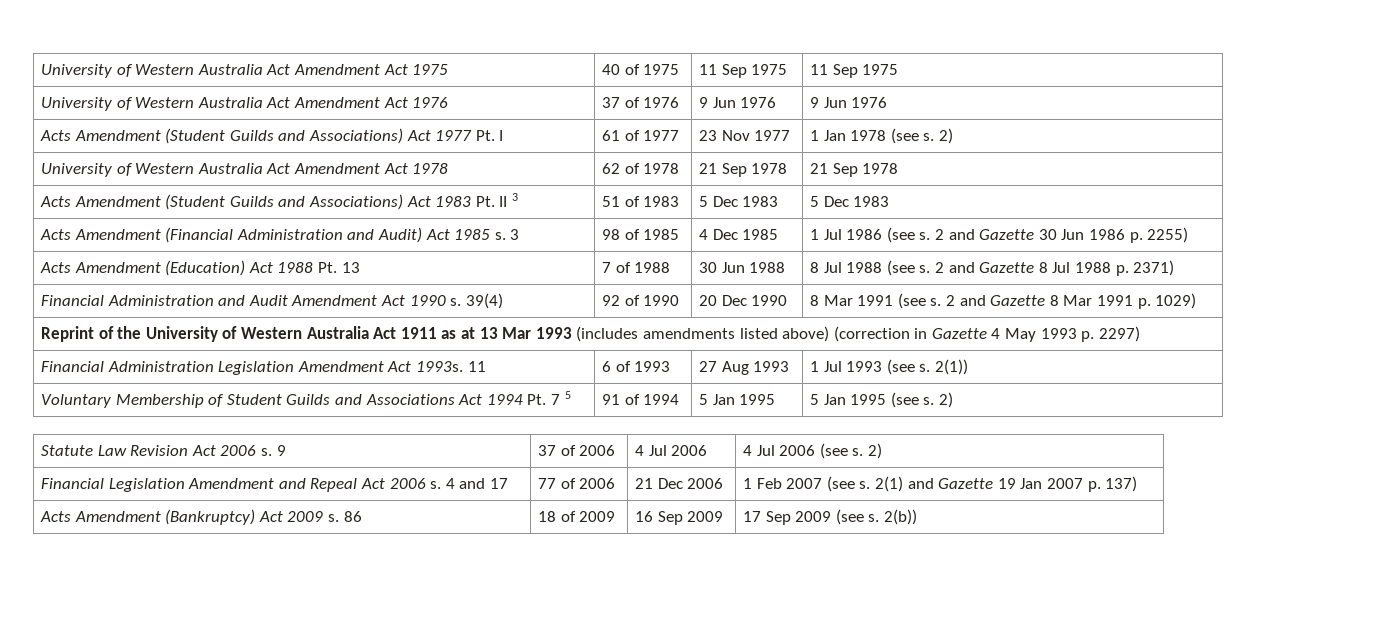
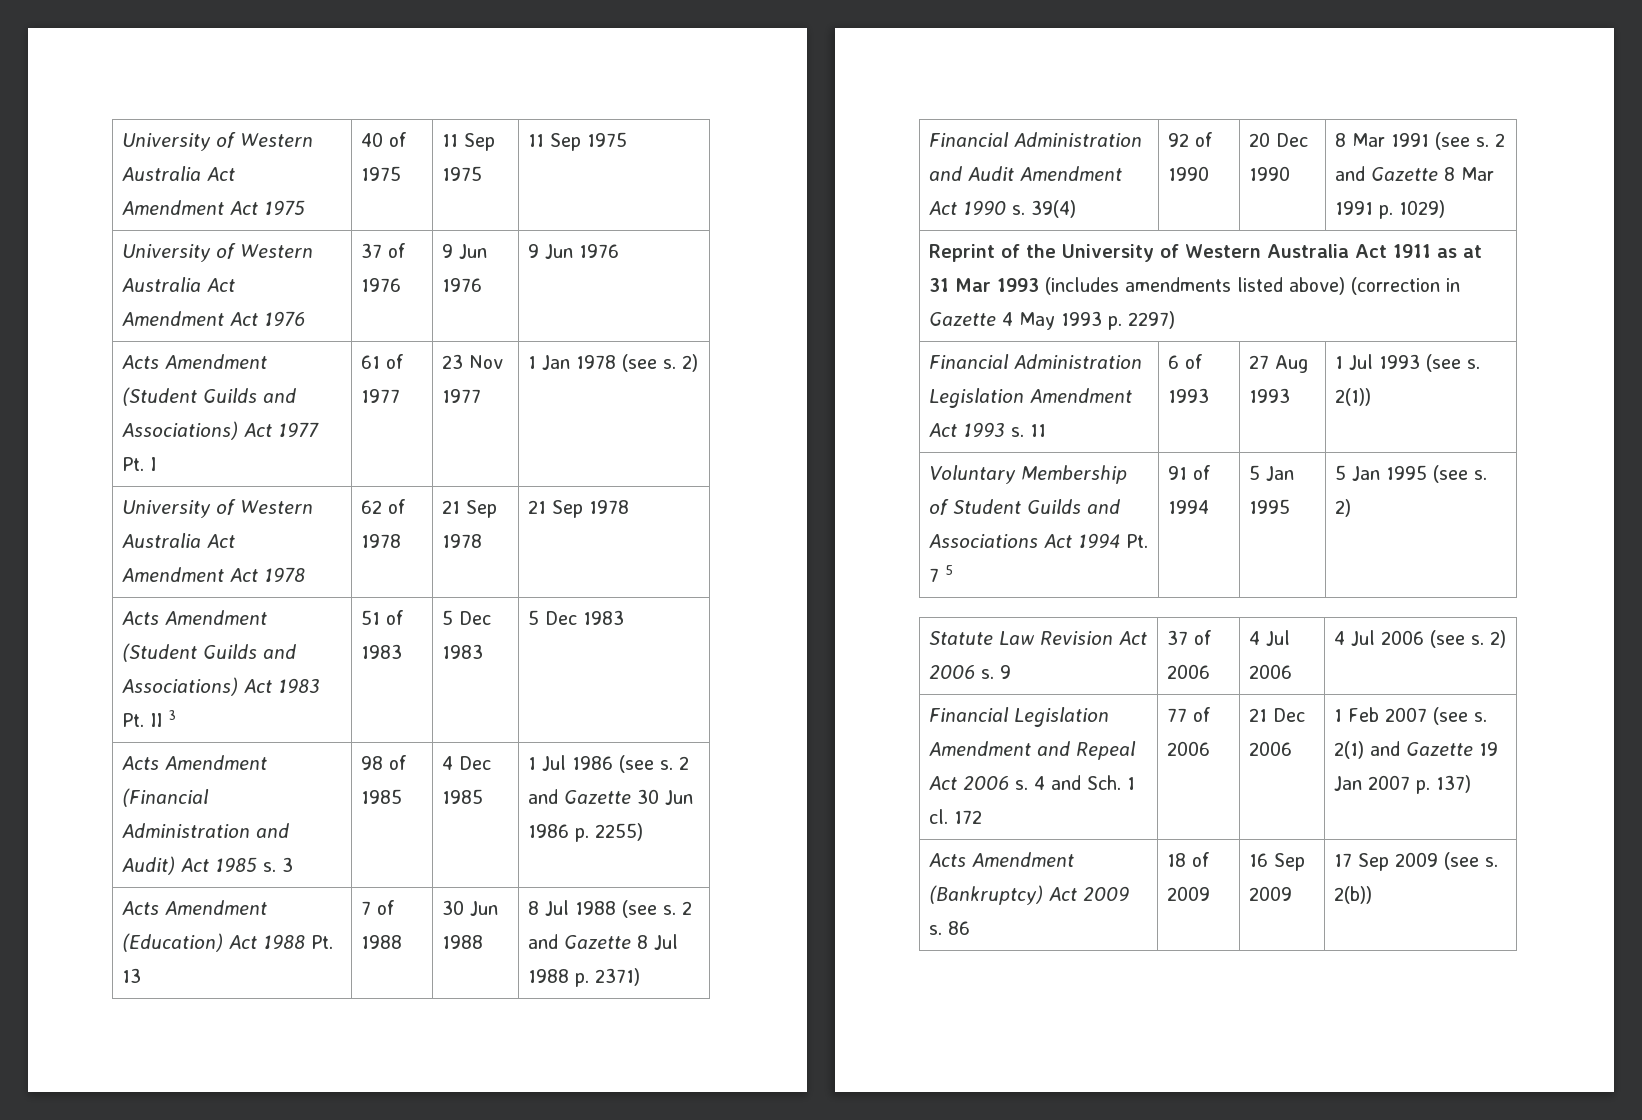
- Reprint of the University of Western Australia Act 1911 as at 13 Mar 1993 (includes amendments listed above) (correction in Gazette 4 May 1993 p. 2297)
+ Reprint of the University of Western Australia Act 1911 as at 31 Mar 1993 (includes amendments listed above) (correction in Gazette 4 May 1993 p. 2297)
- Financial Administration Legislation Amendment Act 1993s. 11 | 6 of 1993 | 27 Aug 1993 | 1 Jul 1993 (see s. 2(1))
+ Financial Administration Legislation Amendment Act 1993 s. 11 | 6 of 1993 | 27 Aug 1993 | 1 Jul 1993 (see s. 2(1))
- Financial Legislation Amendment and Repeal Act 2006 s. 4 and 17 | 77 of 2006 | 21 Dec 2006 | 1 Feb 2007 (see s. 2(1) and Gazette 19 Jan 2007 p. 137)
+ Financial Legislation Amendment and Repeal Act 2006 s. 4 and Sch. 1 cl. 172 | 77 of 2006 | 21 Dec 2006 | 1 Feb 2007 (see s. 2(1) and Gazette 19 Jan 2007 p. 137)

